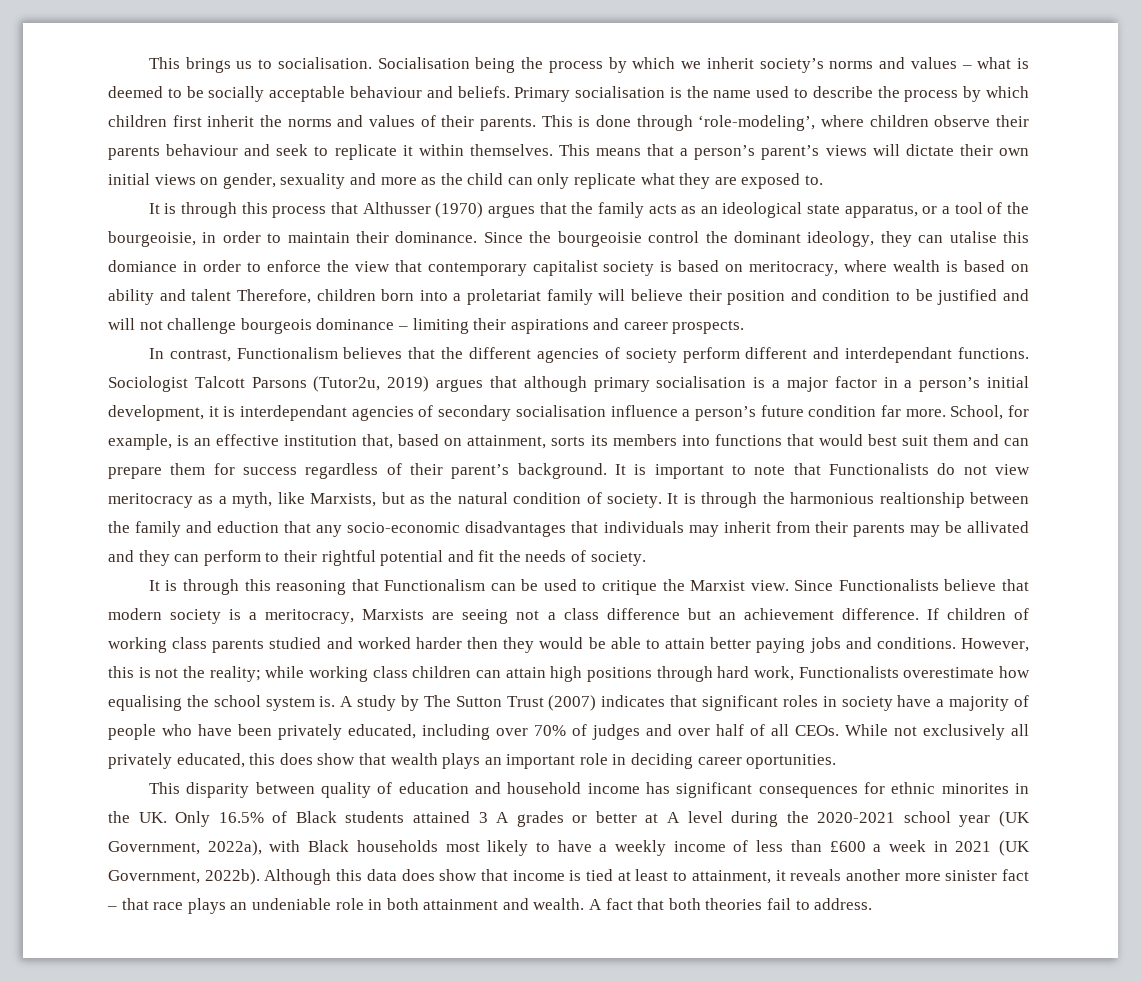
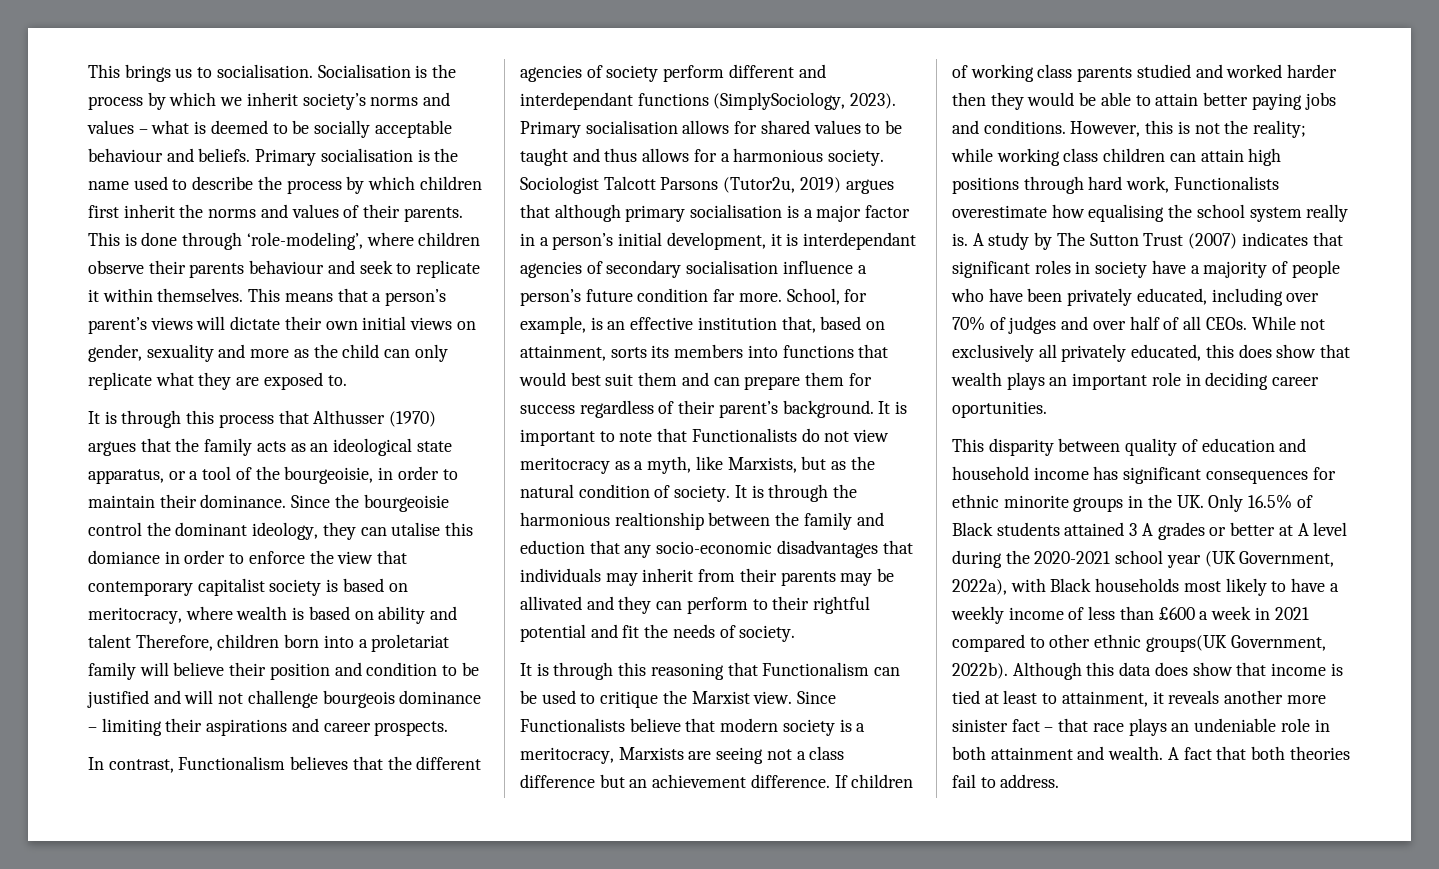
- Socialisation being the process by which we inherit society’s norms and values – what is deemed to be socially acceptable behaviour and beliefs.
+ Socialisation is the process by which we inherit society’s norms and values – what is deemed to be socially acceptable behaviour and beliefs.
- In contrast, Functionalism believes that the different agencies of society perform different and interdependant functions.
+ In contrast, Functionalism believes that the different agencies of society perform different and interdependant functions (SimplySociology, 2023). Primary socialisation allows for shared values to be taught and thus allows for a harmonious society.
- However, this is not the reality; while working class children can attain high positions through hard work, Functionalists overestimate how equalising the school system is.
+ However, this is not the reality; while working class children can attain high positions through hard work, Functionalists overestimate how equalising the school system really is.
- This disparity between quality of education and household income has significant consequences for ethnic minorites in the UK. Only 16.5% of Black students attained 3 A grades or better at A level during the 2020-2021 school year (UK Government, 2022a), with Black households most likely to have a weekly income of less than £600 a week in 2021 (UK Government, 2022b).
+ This disparity between quality of education and household income has significant consequences for ethnic minorite groups in the UK. Only 16.5% of Black students attained 3 A grades or better at A level during the 2020-2021 school year (UK Government, 2022a), with Black households most likely to have a weekly income of less than £600 a week in 2021 compared to other ethnic groups(UK Government, 2022b).

